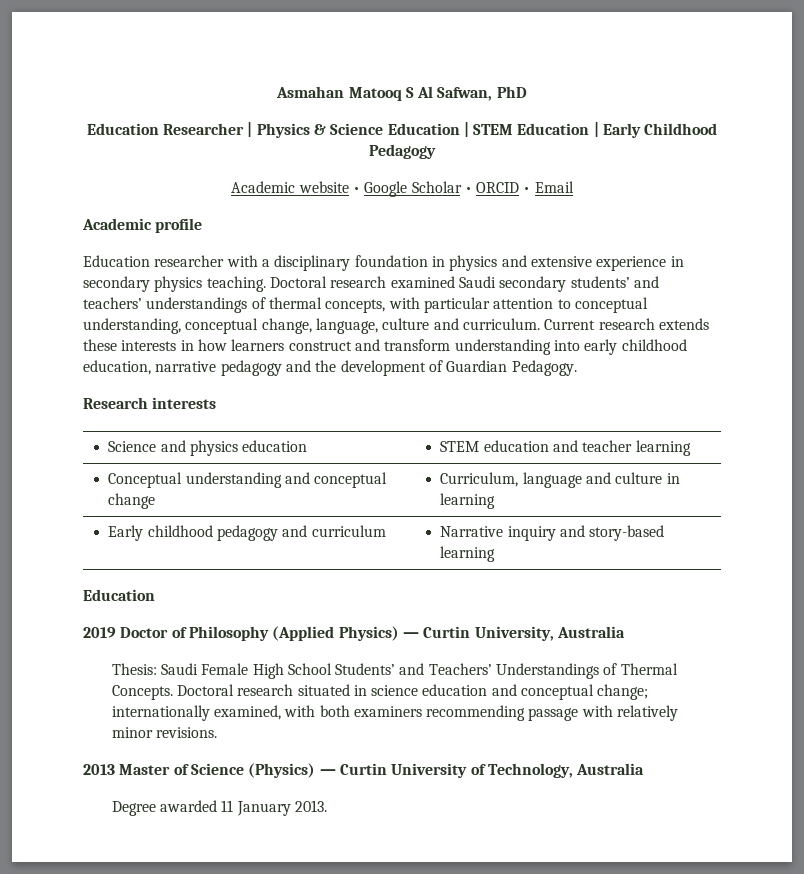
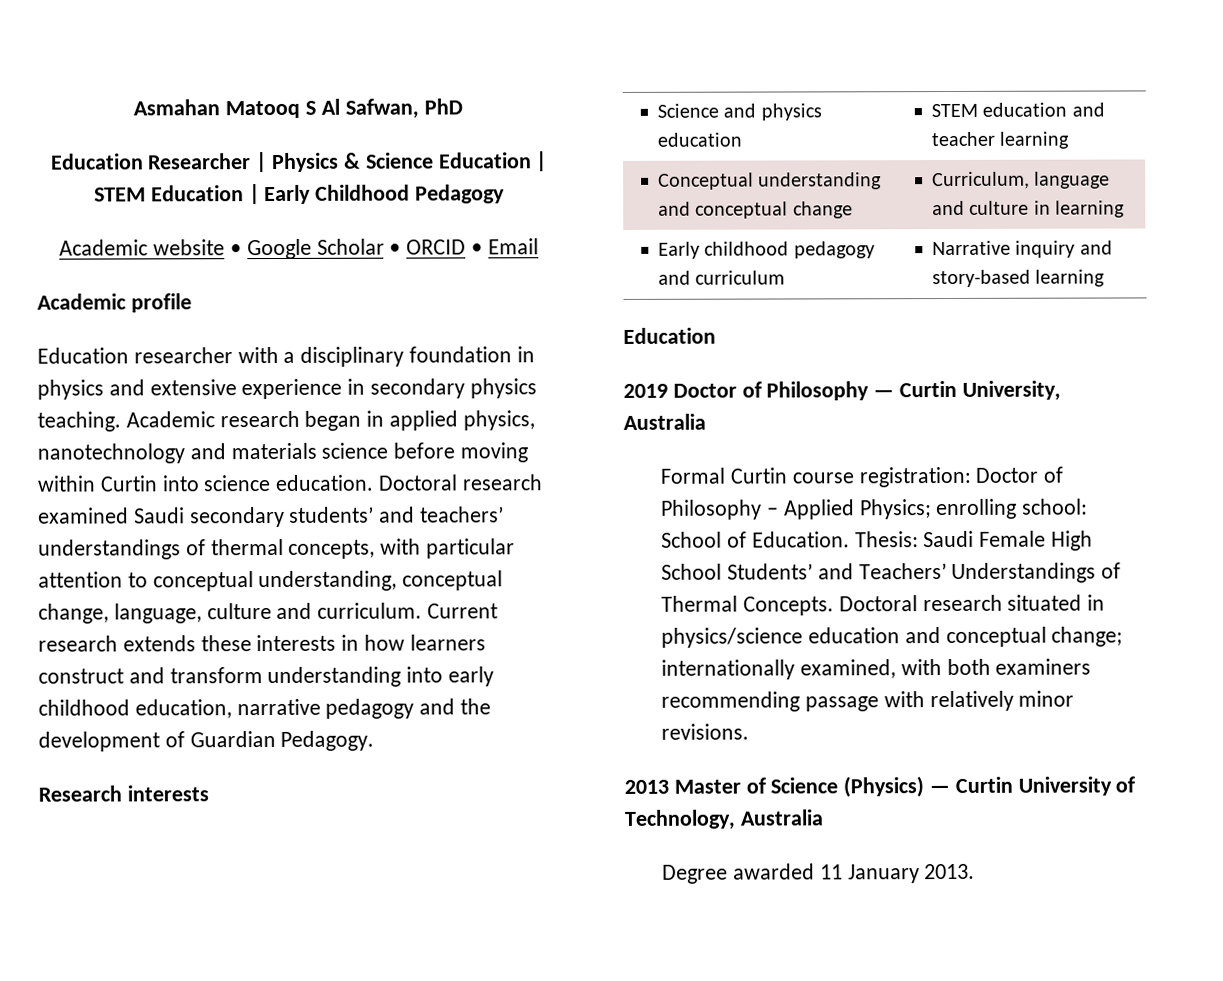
+ Academic research began in applied physics, nanotechnology and materials science before moving within Curtin into science education.
- 2019 Doctor of Philosophy (Applied Physics) — Curtin University, Australia
+ 2019 Doctor of Philosophy — Curtin University, Australia
+ Formal Curtin course registration: Doctor of Philosophy – Applied Physics; enrolling school: School of Education.
- Doctoral research situated in science education and conceptual change; internationally examined, with both examiners recommending passage with relatively minor revisions.
+ Doctoral research situated in physics/science education and conceptual change; internationally examined, with both examiners recommending passage with relatively minor revisions.

